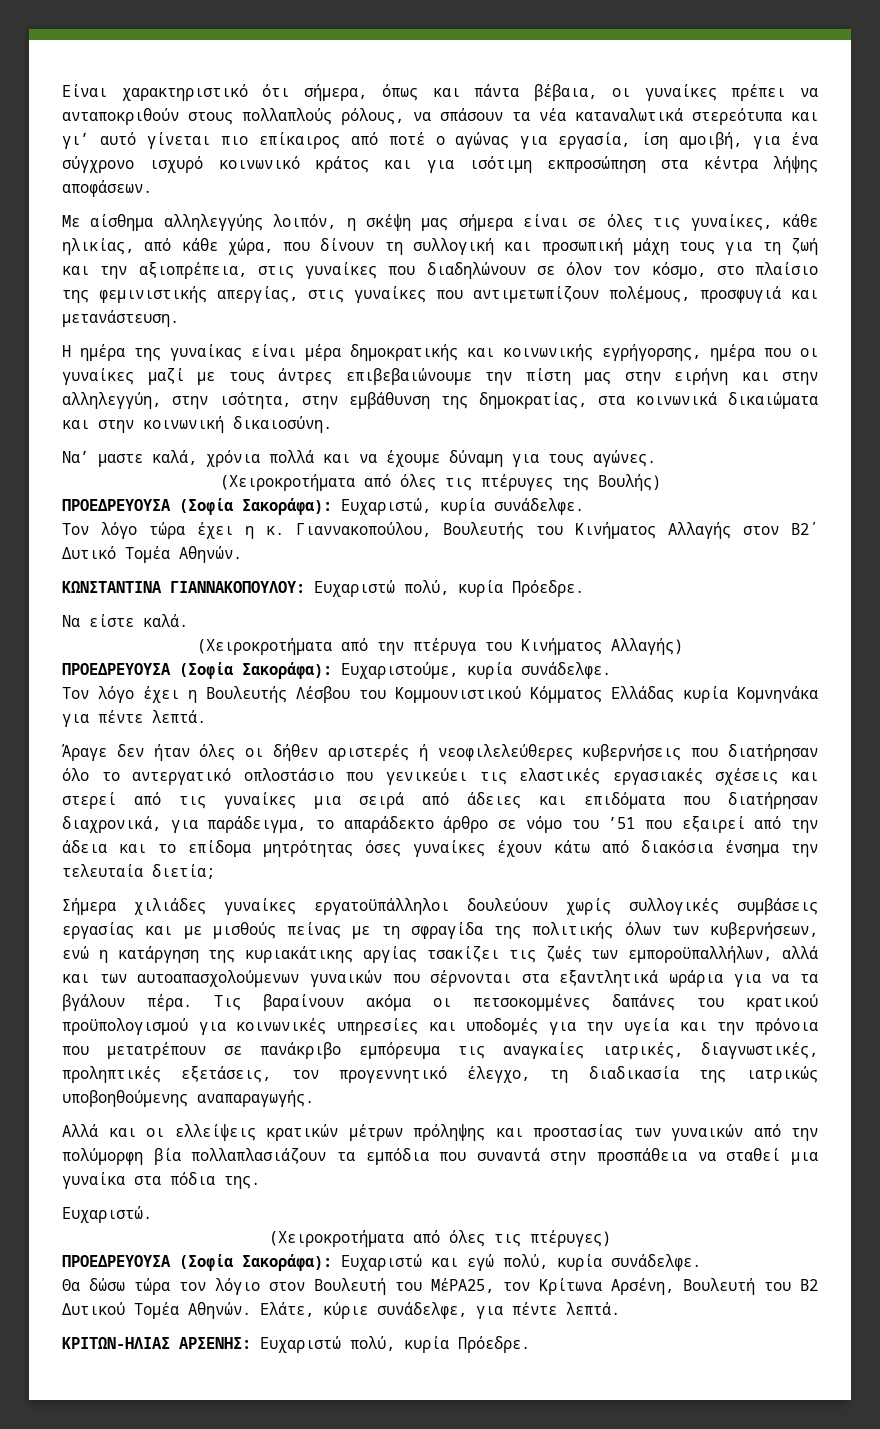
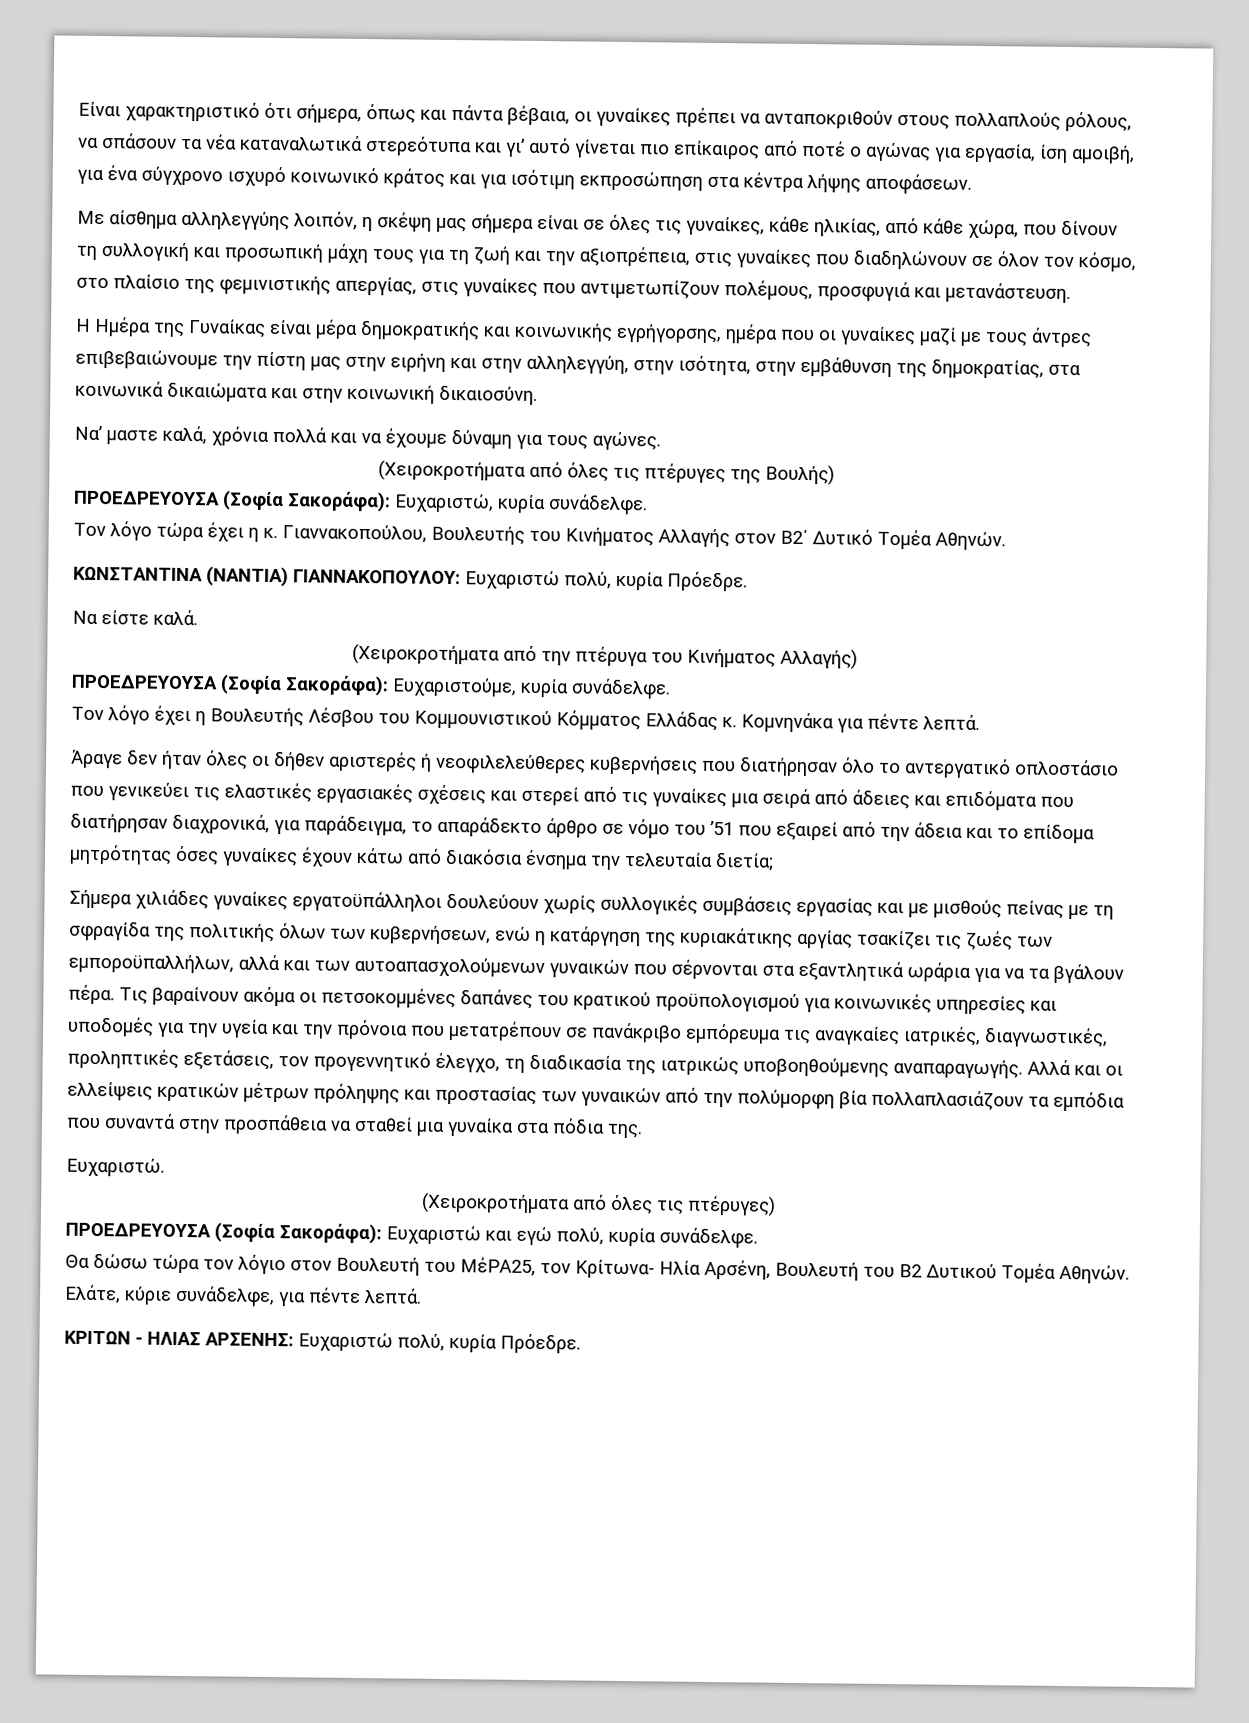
- Η ημέρα της γυναίκας είναι μέρα δημοκρατικής και κοινωνικής εγρήγορσης, ημέρα που οι γυναίκες μαζί με τους άντρες επιβεβαιώνουμε την πίστη μας στην ειρήνη και στην αλληλεγγύη, στην ισότητα, στην εμβάθυνση της δημοκρατίας, στα κοινωνικά δικαιώματα και στην κοινωνική δικαιοσύνη.
+ Η Ημέρα της Γυναίκας είναι μέρα δημοκρατικής και κοινωνικής εγρήγορσης, ημέρα που οι γυναίκες μαζί με τους άντρες επιβεβαιώνουμε την πίστη μας στην ειρήνη και στην αλληλεγγύη, στην ισότητα, στην εμβάθυνση της δημοκρατίας, στα κοινωνικά δικαιώματα και στην κοινωνική δικαιοσύνη.
- ΚΩΝΣΤΑΝΤΙΝΑ ΓΙΑΝΝΑΚΟΠΟΥΛΟΥ: Ευχαριστώ πολύ, κυρία Πρόεδρε.
+ ΚΩΝΣΤΑΝΤΙΝΑ (ΝΑΝΤΙΑ) ΓΙΑΝΝΑΚΟΠΟΥΛΟΥ: Ευχαριστώ πολύ, κυρία Πρόεδρε.
- Τον λόγο έχει η Βουλευτής Λέσβου του Κομμουνιστικού Κόμματος Ελλάδας κυρία Κομνηνάκα για πέντε λεπτά.
+ Τον λόγο έχει η Βουλευτής Λέσβου του Κομμουνιστικού Κόμματος Ελλάδας κ. Κομνηνάκα για πέντε λεπτά.
- Τις βαραίνουν ακόμα οι πετσοκομμένες δαπάνες του κρατικού προϋπολογισμού για κοινωνικές υπηρεσίες και υποδομές για την υγεία και την πρόνοια που μετατρέπουν σε πανάκριβο εμπόρευμα τις αναγκαίες ιατρικές, διαγνωστικές, προληπτικές εξετάσεις, τον προγεννητικό έλεγχο, τη διαδικασία της ιατρικώς υποβοηθούμενης αναπαραγωγής.
- Αλλά και οι ελλείψεις κρατικών μέτρων πρόληψης και προστασίας των γυναικών από την πολύμορφη βία πολλαπλασιάζουν τα εμπόδια που συναντά στην προσπάθεια να σταθεί μια γυναίκα στα πόδια της.
+ Τις βαραίνουν ακόμα οι πετσοκομμένες δαπάνες του κρατικού προϋπολογισμού για κοινωνικές υπηρεσίες και υποδομές για την υγεία και την πρόνοια που μετατρέπουν σε πανάκριβο εμπόρευμα τις αναγκαίες ιατρικές, διαγνωστικές, προληπτικές εξετάσεις, τον προγεννητικό έλεγχο, τη διαδικασία της ιατρικώς υποβοηθούμενης αναπαραγωγής. Αλλά και οι ελλείψεις κρατικών μέτρων πρόληψης και προστασίας των γυναικών από την πολύμορφη βία πολλαπλασιάζουν τα εμπόδια που συναντά στην προσπάθεια να σταθεί μια γυναίκα στα πόδια της.
- Θα δώσω τώρα τον λόγιο στον Βουλευτή του ΜέΡΑ25, τον Κρίτωνα Αρσένη, Βουλευτή του Β2 Δυτικού Τομέα Αθηνών.
+ Θα δώσω τώρα τον λόγιο στον Βουλευτή του ΜέΡΑ25, τον Κρίτωνα- Ηλία Αρσένη, Βουλευτή του Β2 Δυτικού Τομέα Αθηνών.
- ΚΡΙΤΩΝ-ΗΛΙΑΣ ΑΡΣΕΝΗΣ: Ευχαριστώ πολύ, κυρία Πρόεδρε.
+ ΚΡΙΤΩΝ - ΗΛΙΑΣ ΑΡΣΕΝΗΣ: Ευχαριστώ πολύ, κυρία Πρόεδρε.

